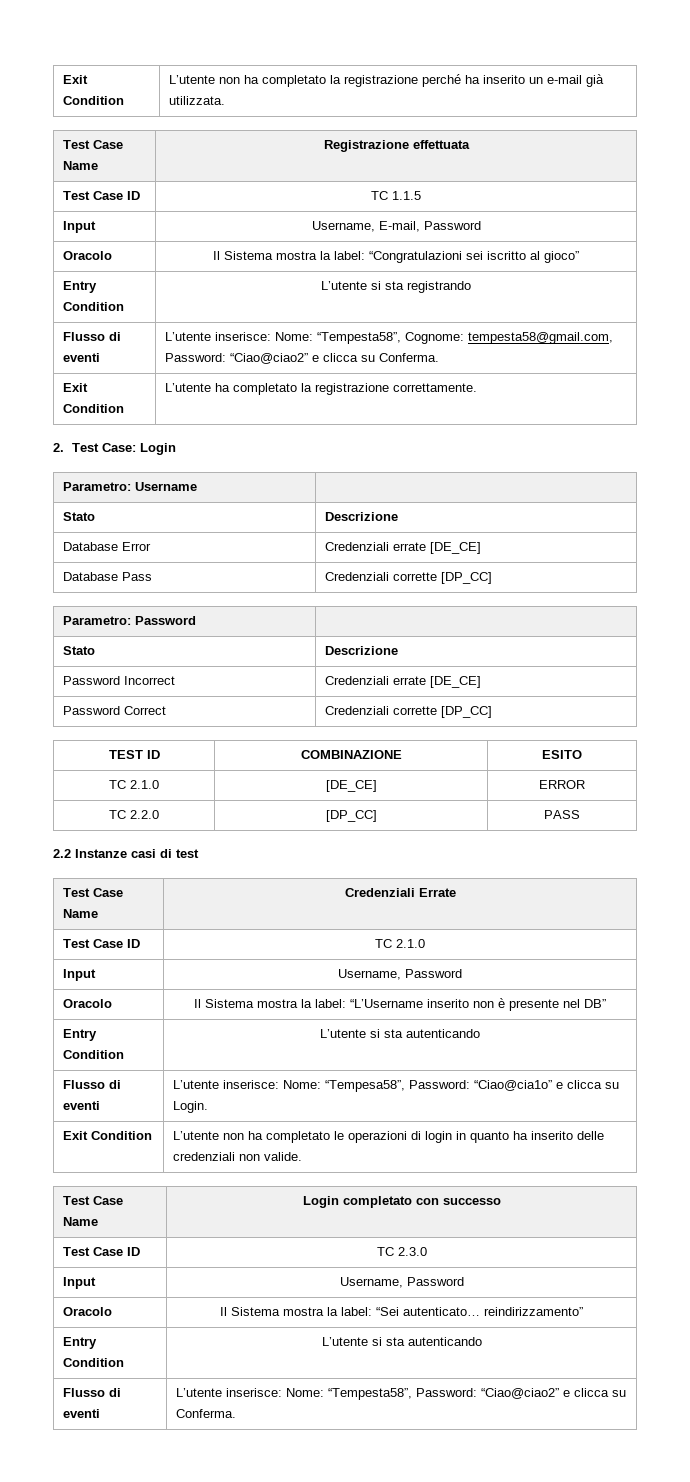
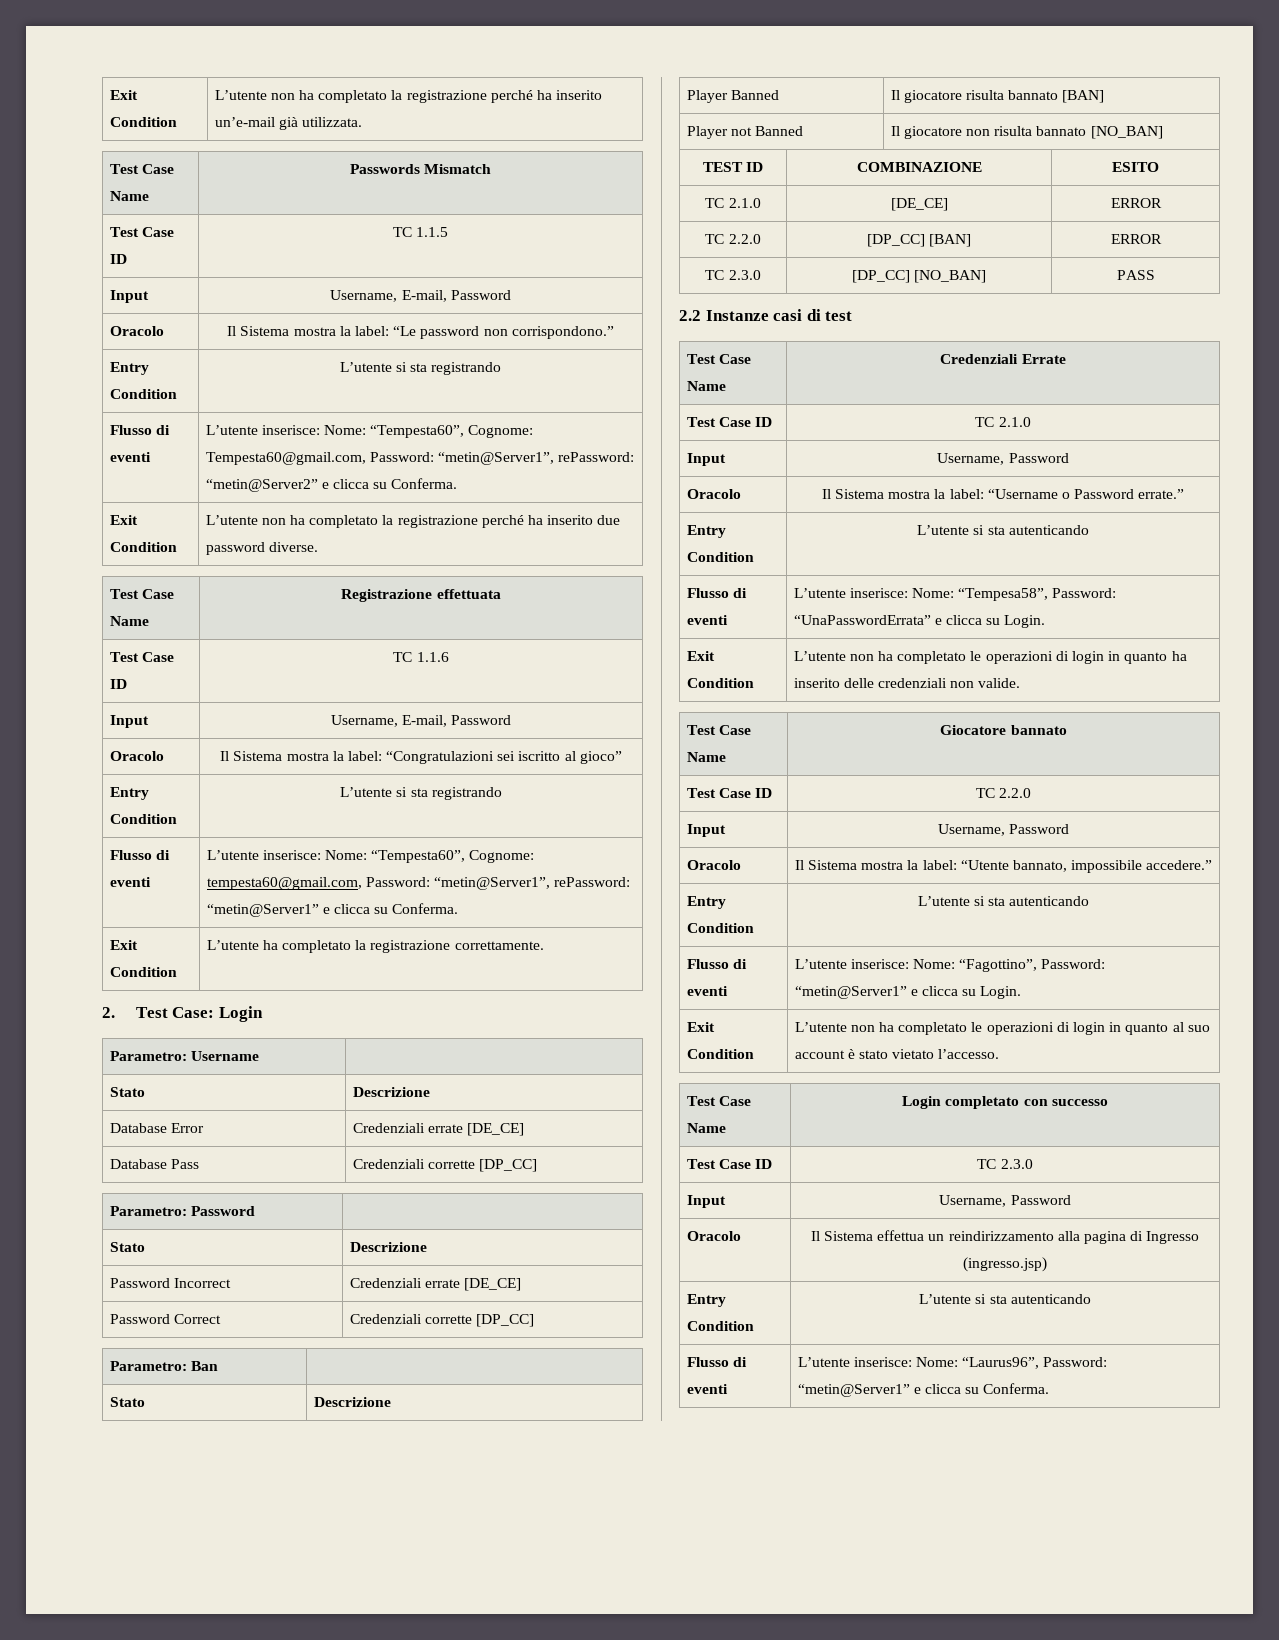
- Exit Condition | L’utente non ha completato la registrazione perché ha inserito un e-mail già utilizzata.
+ Exit Condition | L’utente non ha completato la registrazione perché ha inserito un’e-mail già utilizzata.
+ Test Case Name | Passwords Mismatch
+ Test Case ID | TC 1.1.5
+ Input | Username, E-mail, Password
+ Oracolo | Il Sistema mostra la label: “Le password non corrispondono.”
+ Entry Condition | L’utente si sta registrando
+ Flusso di eventi | L’utente inserisce: Nome: “Tempesta60”, Cognome: Tempesta60@gmail.com, Password: “metin@Server1”, rePassword: “metin@Server2” e clicca su Conferma.
+ Exit Condition | L’utente non ha completato la registrazione perché ha inserito due password diverse.
- Test Case ID | TC 1.1.5
+ Test Case ID | TC 1.1.6
- Flusso di eventi | L’utente inserisce: Nome: “Tempesta58”, Cognome: tempesta58@gmail.com, Password: “Ciao@ciao2” e clicca su Conferma.
+ Flusso di eventi | L’utente inserisce: Nome: “Tempesta60”, Cognome: tempesta60@gmail.com, Password: “metin@Server1”, rePassword: “metin@Server1” e clicca su Conferma.
+ Parametro: Ban |
+ Stato | Descrizione
+ Player Banned | Il giocatore risulta bannato [BAN]
+ Player not Banned | Il giocatore non risulta bannato [NO_BAN]
- TC 2.2.0 | [DP_CC] | PASS
+ TC 2.2.0 | [DP_CC] [BAN] | ERROR
+ TC 2.3.0 | [DP_CC] [NO_BAN] | PASS
- Oracolo | Il Sistema mostra la label: “L’Username inserito non è presente nel DB”
+ Oracolo | Il Sistema mostra la label: “Username o Password errate.”
- Flusso di eventi | L’utente inserisce: Nome: “Tempesa58”, Password: “Ciao@cia1o” e clicca su Login.
+ Flusso di eventi | L’utente inserisce: Nome: “Tempesa58”, Password: “UnaPasswordErrata” e clicca su Login.
+ Test Case Name | Giocatore bannato
+ Test Case ID | TC 2.2.0
+ Input | Username, Password
+ Oracolo | Il Sistema mostra la label: “Utente bannato, impossibile accedere.”
+ Entry Condition | L’utente si sta autenticando
+ Flusso di eventi | L’utente inserisce: Nome: “Fagottino”, Password: “metin@Server1” e clicca su Login.
+ Exit Condition | L’utente non ha completato le operazioni di login in quanto al suo account è stato vietato l’accesso.
- Oracolo | Il Sistema mostra la label: “Sei autenticato… reindirizzamento”
+ Oracolo | Il Sistema effettua un reindirizzamento alla pagina di Ingresso (ingresso.jsp)
- Flusso di eventi | L’utente inserisce: Nome: “Tempesta58”, Password: “Ciao@ciao2” e clicca su Conferma.
+ Flusso di eventi | L’utente inserisce: Nome: “Laurus96”, Password: “metin@Server1” e clicca su Conferma.

